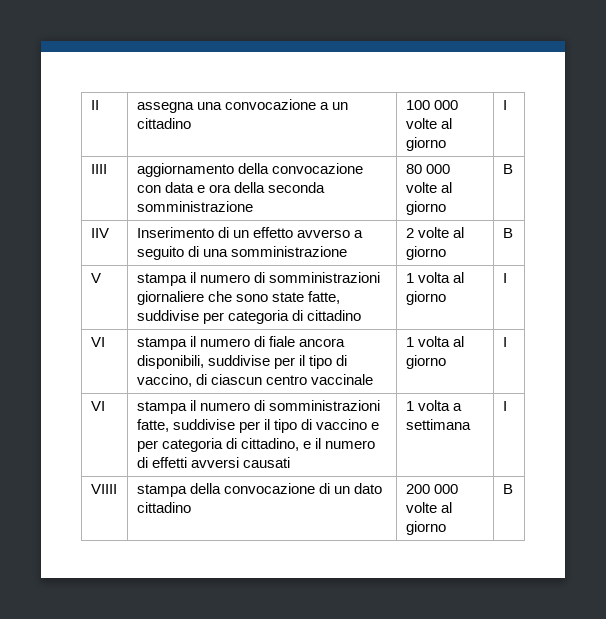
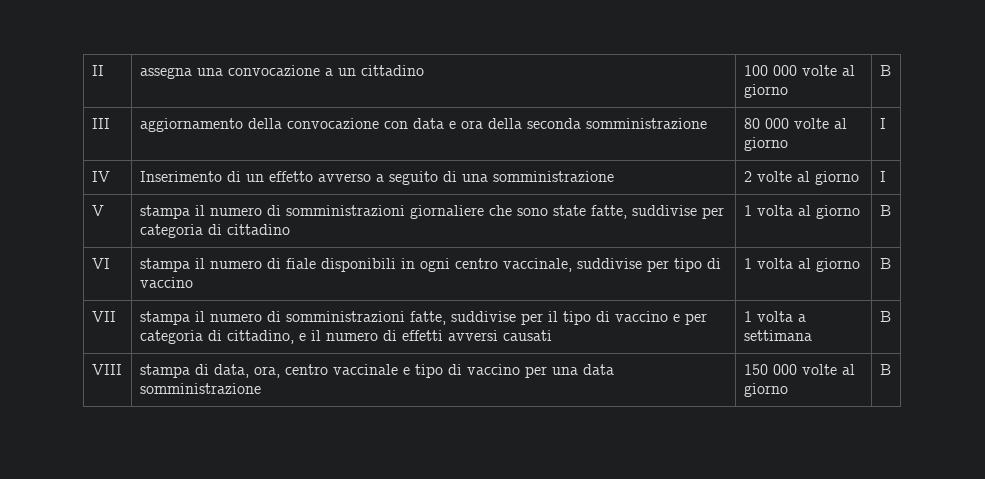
- II | assegna una convocazione a un cittadino | 100 000 volte al giorno | I
- IIII | aggiornamento della convocazione con data e ora della seconda somministrazione | 80 000 volte al giorno | B
- IIV | Inserimento di un effetto avverso a seguito di una somministrazione | 2 volte al giorno | B
+ II | assegna una convocazione a un cittadino | 100 000 volte al giorno | B
+ III | aggiornamento della convocazione con data e ora della seconda somministrazione | 80 000 volte al giorno | I
+ IV | Inserimento di un effetto avverso a seguito di una somministrazione | 2 volte al giorno | I
- V | stampa il numero di somministrazioni giornaliere che sono state fatte, suddivise per categoria di cittadino | 1 volta al giorno | I
+ V | stampa il numero di somministrazioni giornaliere che sono state fatte, suddivise per categoria di cittadino | 1 volta al giorno | B
- VI | stampa il numero di fiale ancora disponibili, suddivise per il tipo di vaccino, di ciascun centro vaccinale | 1 volta al giorno | I
- VI | stampa il numero di somministrazioni fatte, suddivise per il tipo di vaccino e per categoria di cittadino, e il numero di effetti avversi causati | 1 volta a settimana | I
- VIIII | stampa della convocazione di un dato cittadino | 200 000 volte al giorno | B
+ VI | stampa il numero di fiale disponibili in ogni centro vaccinale, suddivise per tipo di vaccino | 1 volta al giorno | B
+ VII | stampa il numero di somministrazioni fatte, suddivise per il tipo di vaccino e per categoria di cittadino, e il numero di effetti avversi causati | 1 volta a settimana | B
+ VIII | stampa di data, ora, centro vaccinale e tipo di vaccino per una data somministrazione | 150 000 volte al giorno | B

